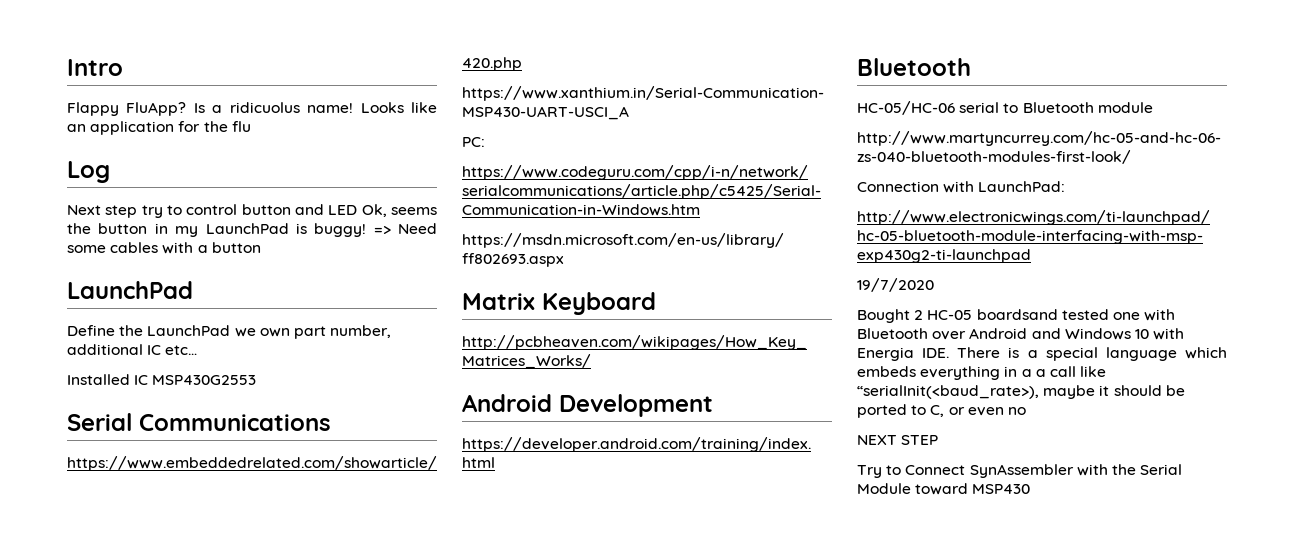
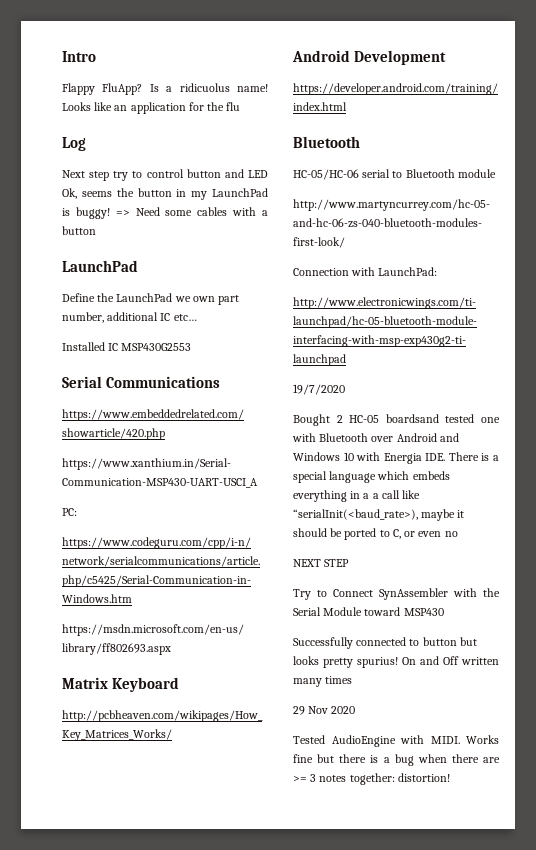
+ Successfully connected to button but looks pretty spurius! On and Off written many times
+ 29 Nov 2020
+ Tested AudioEngine with MIDI. Works fine but there is a bug when there are >= 3 notes together: distortion!

